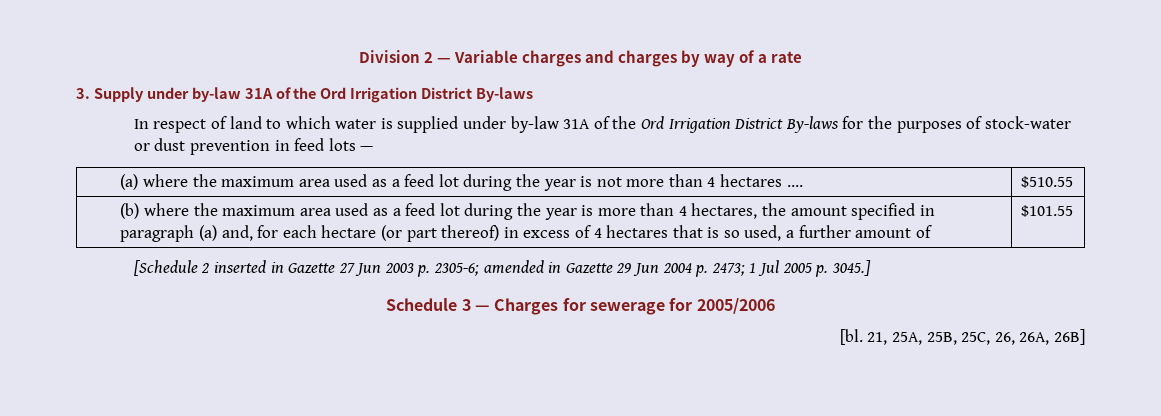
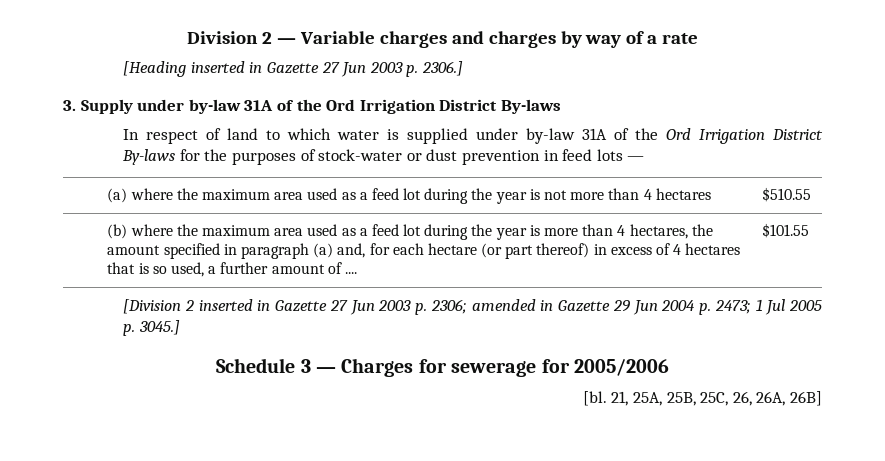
+ [Heading inserted in Gazette 27 Jun 2003 p. 2306.]
- (a) where the maximum area used as a feed lot during the year is not more than 4 hectares .... | $510.55
+ (a) where the maximum area used as a feed lot during the year is not more than 4 hectares | $510.55
- (b) where the maximum area used as a feed lot during the year is more than 4 hectares, the amount specified in paragraph (a) and, for each hectare (or part thereof) in excess of 4 hectares that is so used, a further amount of
+ (b) where the maximum area used as a feed lot during the year is more than 4 hectares, the amount specified in paragraph (a) and, for each hectare (or part thereof) in excess of 4 hectares that is so used, a further amount of ....
- [Schedule 2 inserted in Gazette 27 Jun 2003 p. 2305-6; amended in Gazette 29 Jun 2004 p. 2473; 1 Jul 2005 p. 3045.]
+ [Division 2 inserted in Gazette 27 Jun 2003 p. 2306; amended in Gazette 29 Jun 2004 p. 2473; 1 Jul 2005 p. 3045.]

